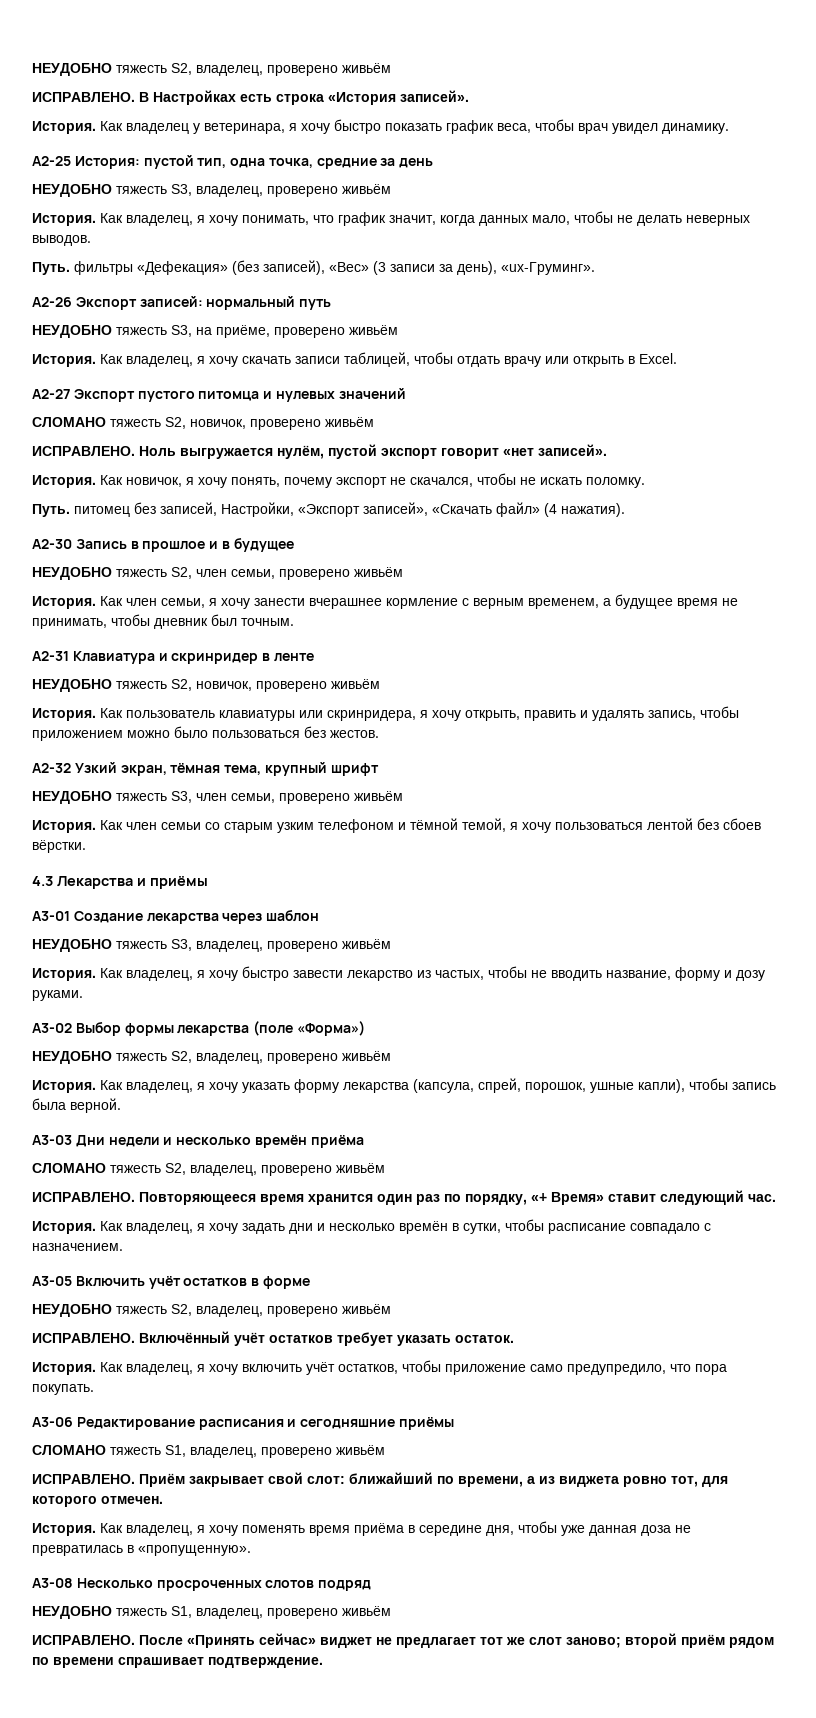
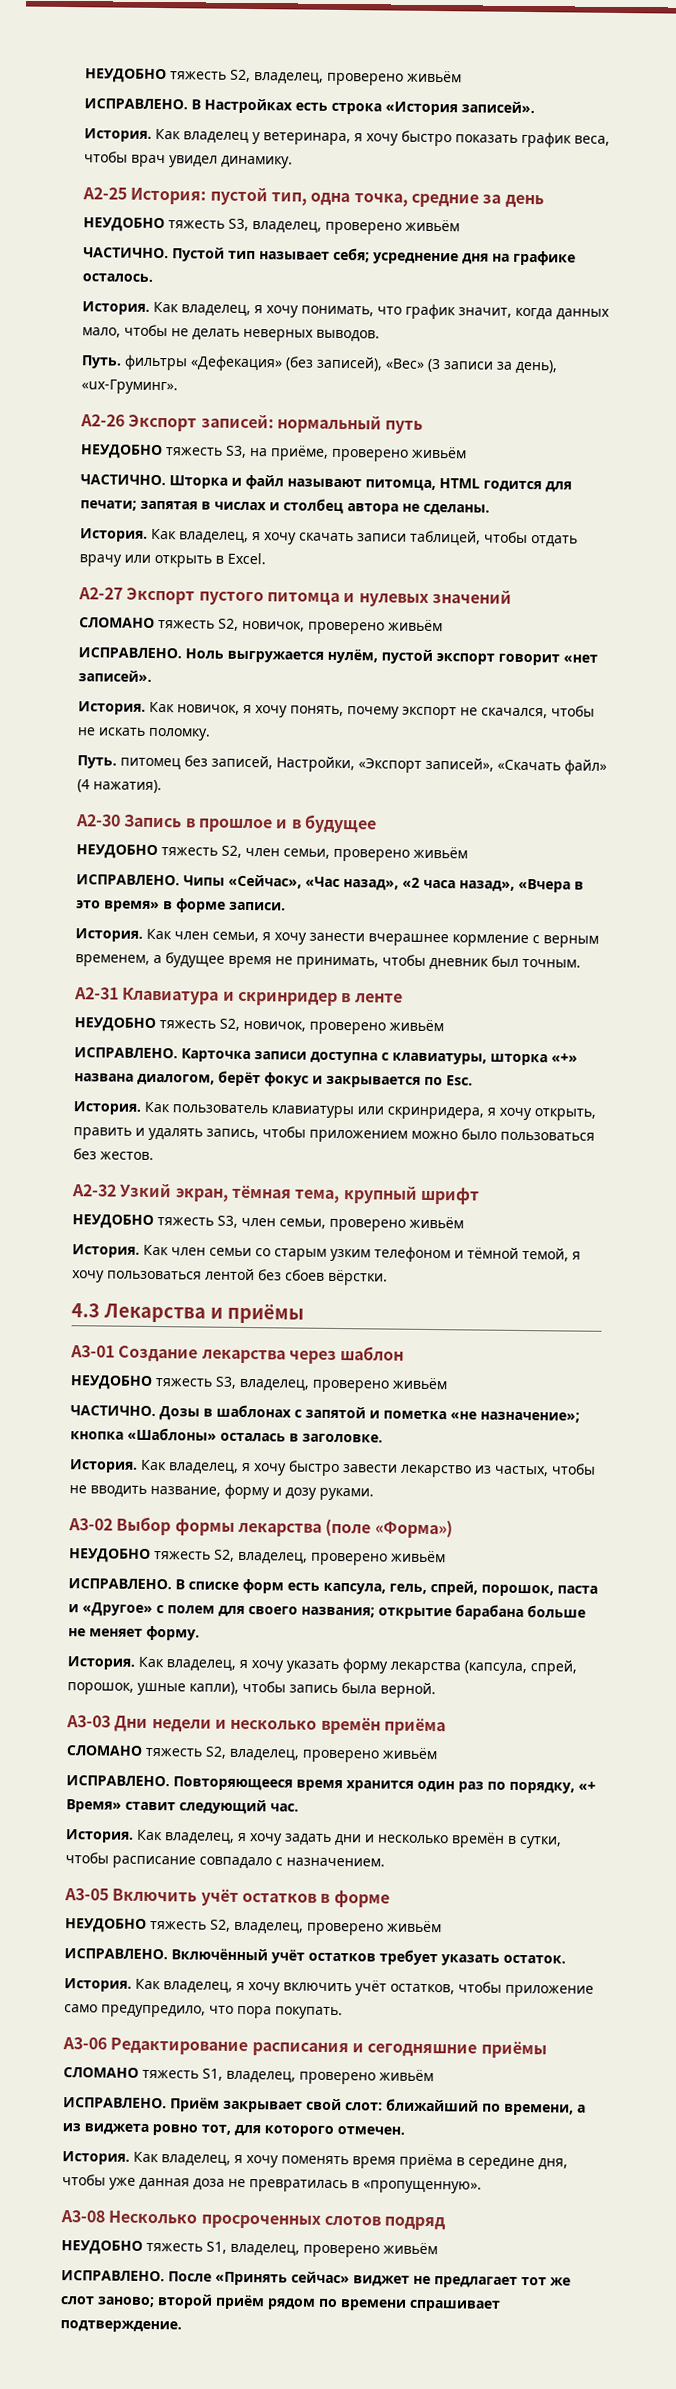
+ ЧАСТИЧНО. Пустой тип называет себя; усреднение дня на графике осталось.
+ ЧАСТИЧНО. Шторка и файл называют питомца, HTML годится для печати; запятая в числах и столбец автора не сделаны.
+ ИСПРАВЛЕНО. Чипы «Сейчас», «Час назад», «2 часа назад», «Вчера в это время» в форме записи.
+ ИСПРАВЛЕНО. Карточка записи доступна с клавиатуры, шторка «+» названа диалогом, берёт фокус и закрывается по Esc.
+ ЧАСТИЧНО. Дозы в шаблонах с запятой и пометка «не назначение»; кнопка «Шаблоны» осталась в заголовке.
+ ИСПРАВЛЕНО. В списке форм есть капсула, гель, спрей, порошок, паста и «Другое» с полем для своего названия; открытие барабана больше не меняет форму.

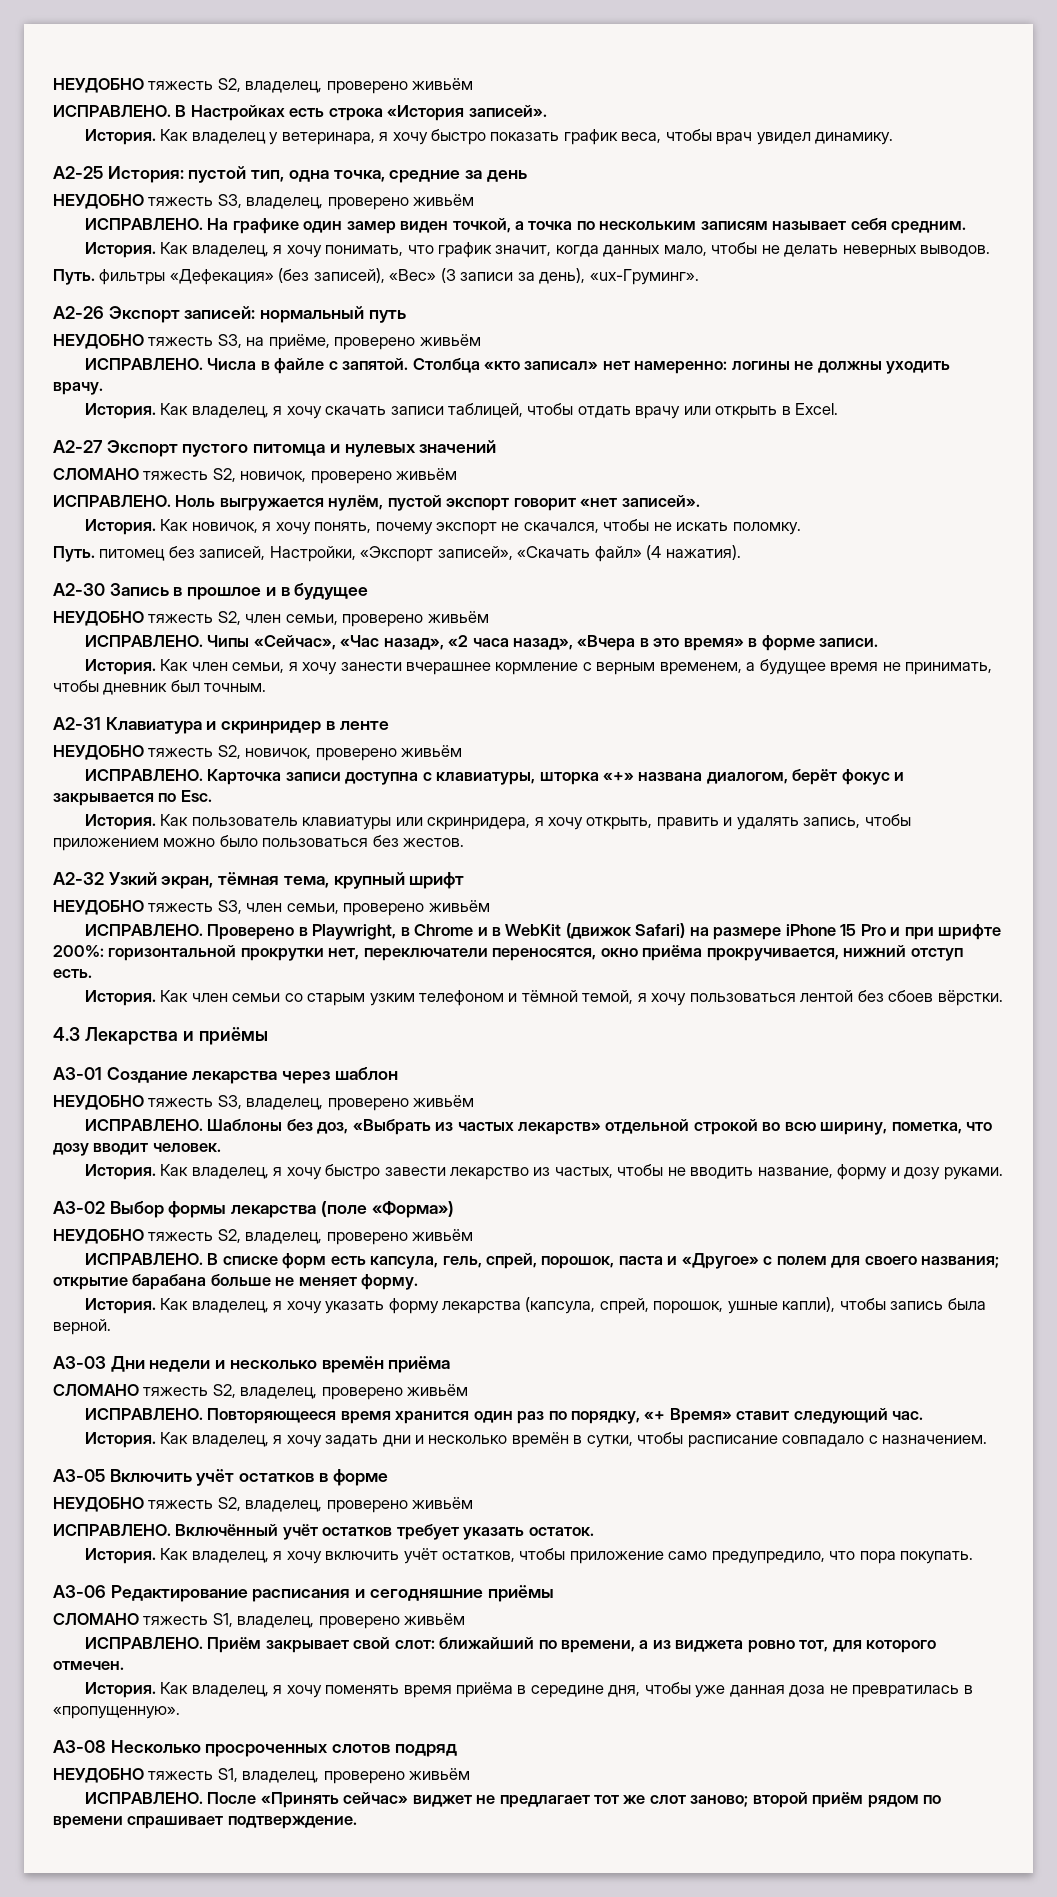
- ЧАСТИЧНО. Пустой тип называет себя; усреднение дня на графике осталось.
+ ИСПРАВЛЕНО. На графике один замер виден точкой, а точка по нескольким записям называет себя средним.
- ЧАСТИЧНО. Шторка и файл называют питомца, HTML годится для печати; запятая в числах и столбец автора не сделаны.
+ ИСПРАВЛЕНО. Числа в файле с запятой. Столбца «кто записал» нет намеренно: логины не должны уходить врачу.
+ ИСПРАВЛЕНО. Проверено в Playwright, в Chrome и в WebKit (движок Safari) на размере iPhone 15 Pro и при шрифте 200%: горизонтальной прокрутки нет, переключатели переносятся, окно приёма прокручивается, нижний отступ есть.
- ЧАСТИЧНО. Дозы в шаблонах с запятой и пометка «не назначение»; кнопка «Шаблоны» осталась в заголовке.
+ ИСПРАВЛЕНО. Шаблоны без доз, «Выбрать из частых лекарств» отдельной строкой во всю ширину, пометка, что дозу вводит человек.

